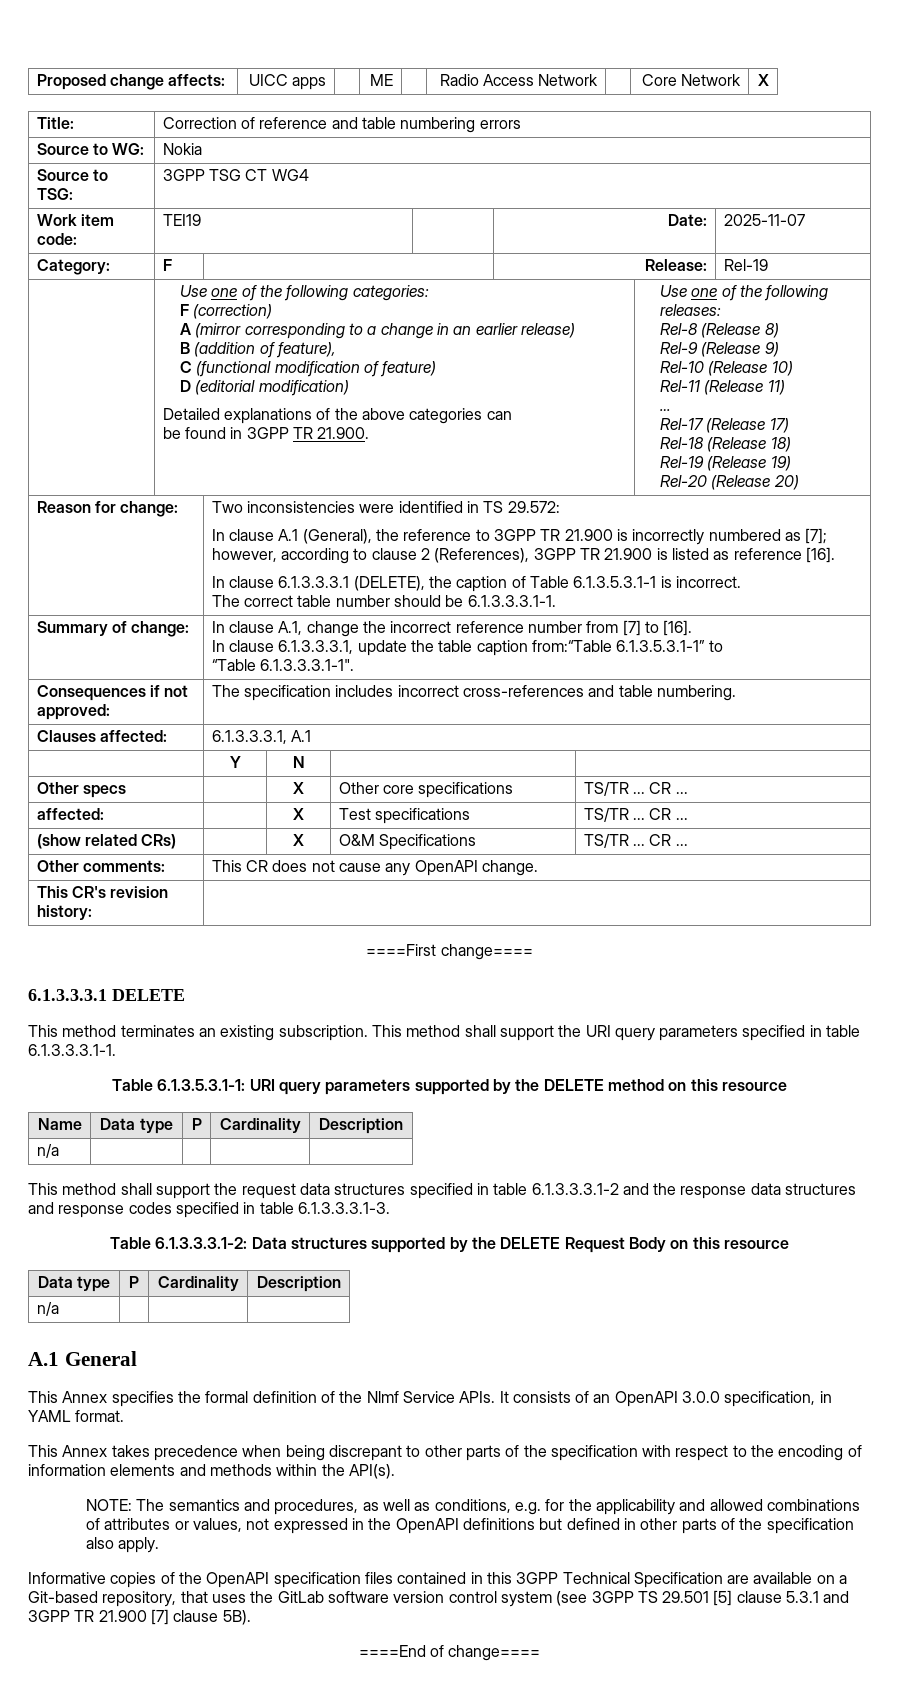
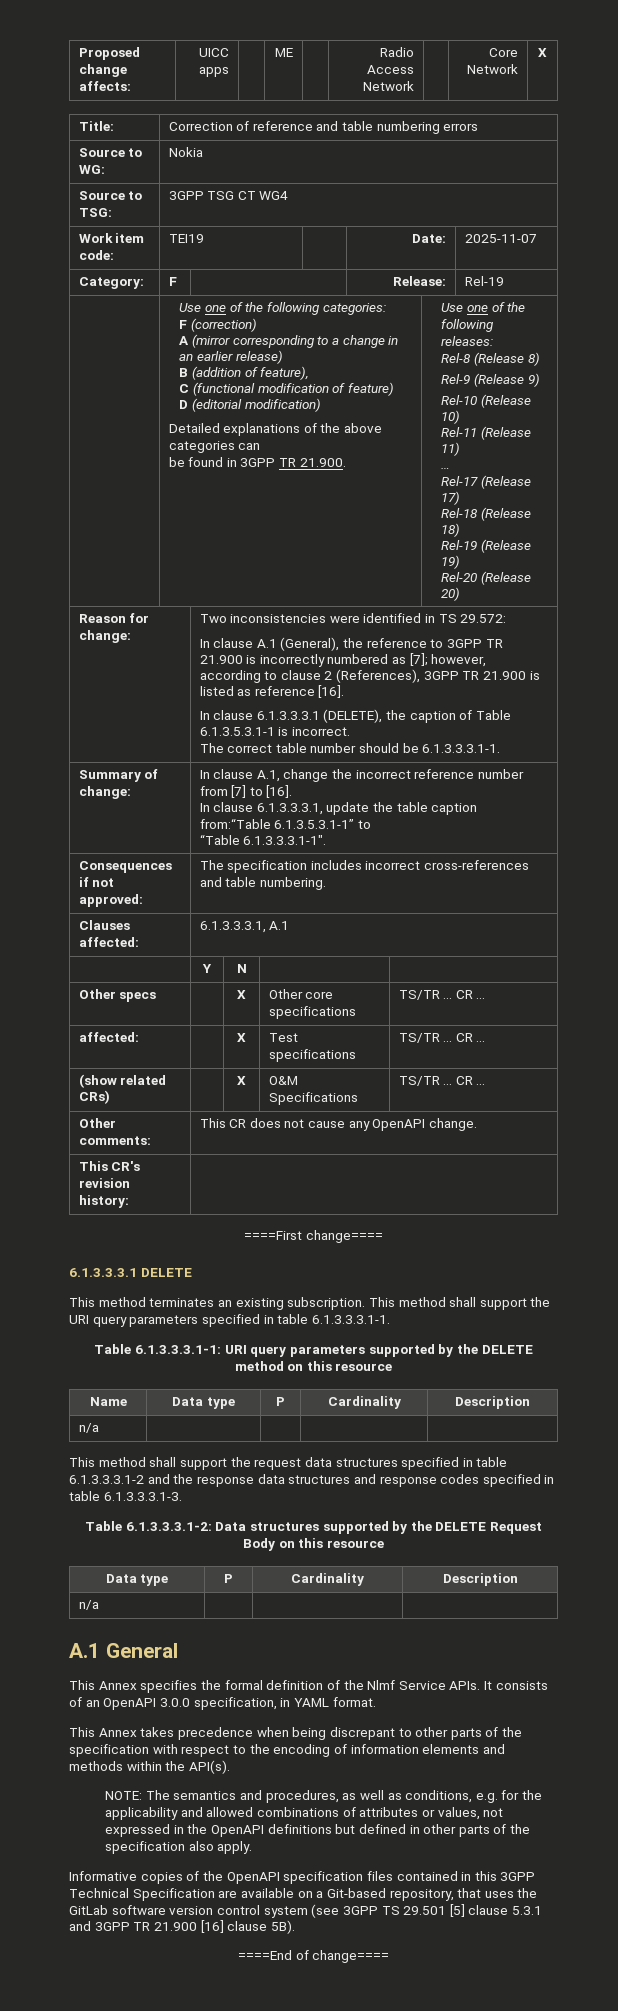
- Table 6.1.3.5.3.1-1: URI query parameters supported by the DELETE method on this resource
+ Table 6.1.3.3.3.1-1: URI query parameters supported by the DELETE method on this resource
- Informative copies of the OpenAPI specification files contained in this 3GPP Technical Specification are available on a Git-based repository, that uses the GitLab software version control system (see 3GPP TS 29.501 [5] clause 5.3.1 and 3GPP TR 21.900 [7] clause 5B).
+ Informative copies of the OpenAPI specification files contained in this 3GPP Technical Specification are available on a Git-based repository, that uses the GitLab software version control system (see 3GPP TS 29.501 [5] clause 5.3.1 and 3GPP TR 21.900 [16] clause 5B).

